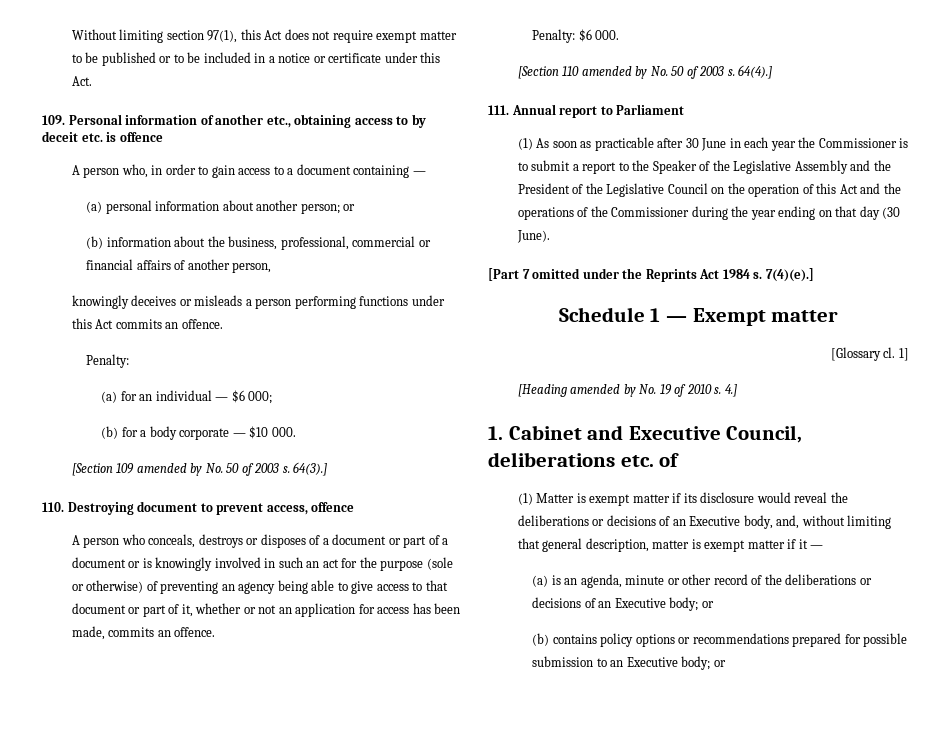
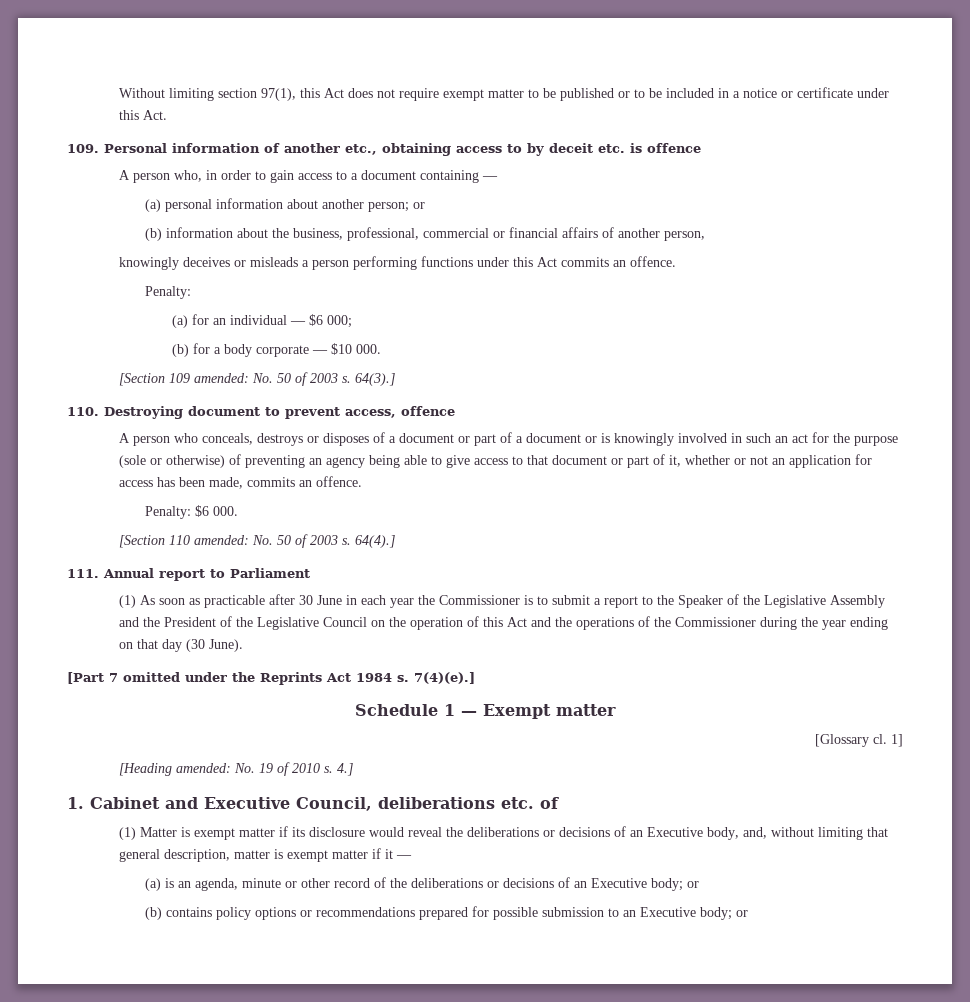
- [Section 109 amended by No. 50 of 2003 s.
+ [Section 109 amended: No. 50 of 2003 s.
- [Section 110 amended by No. 50 of 2003 s.
+ [Section 110 amended: No. 50 of 2003 s.
- [Heading amended by No. 19 of 2010 s.
+ [Heading amended: No. 19 of 2010 s.

